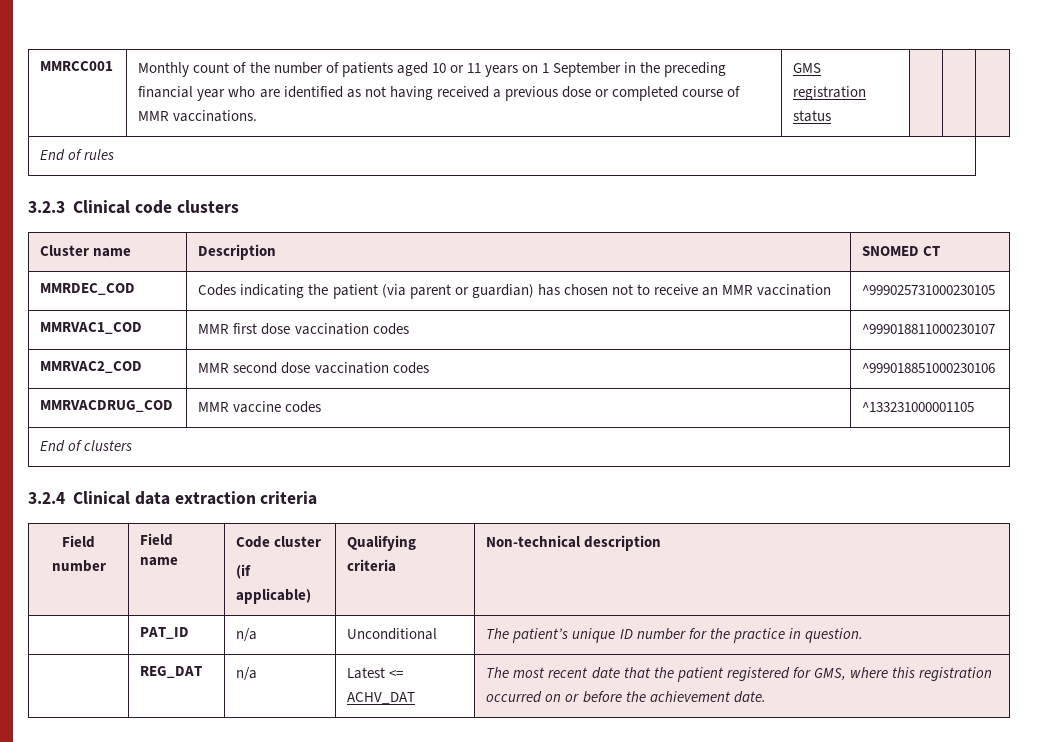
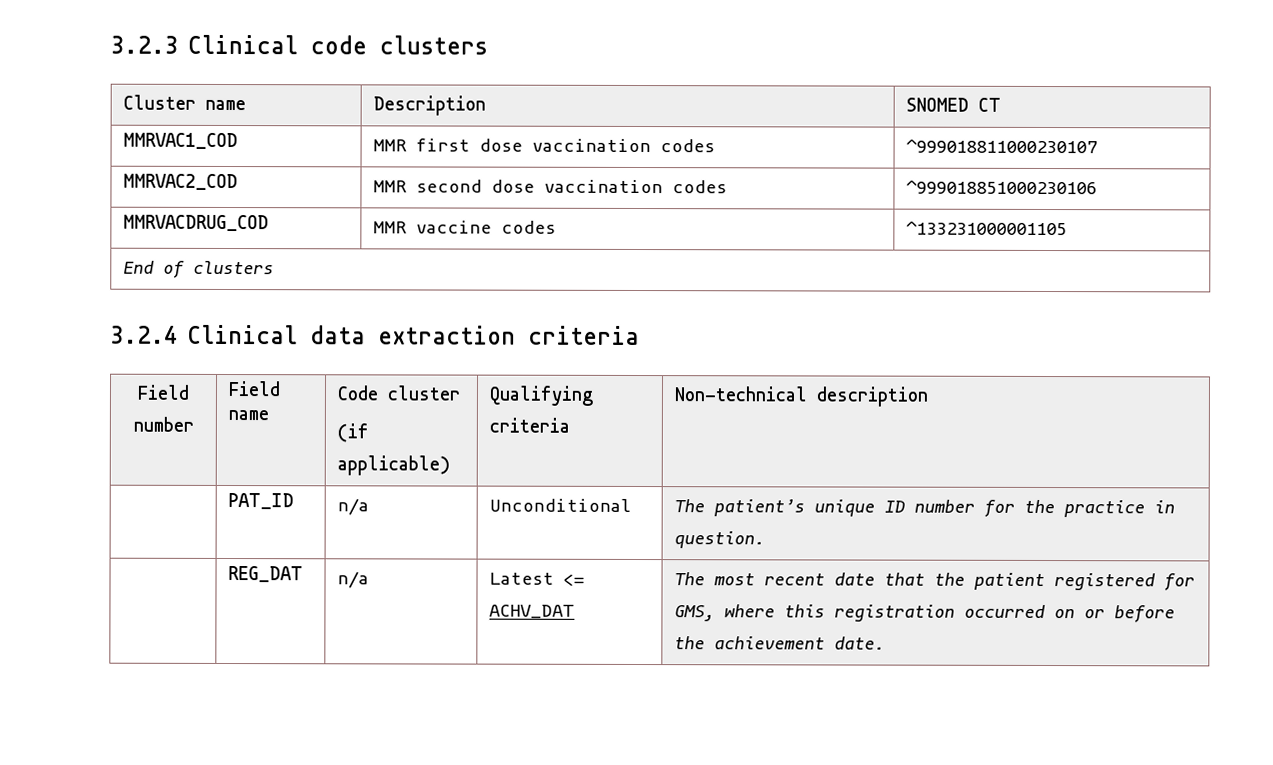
- MMRCC001 | Monthly count of the number of patients aged 10 or 11 years on 1 September in the preceding financial year who are identified as not having received a previous dose or completed course of MMR vaccinations. | GMS registration status | | |
- End of rules
- MMRDEC_COD | Codes indicating the patient (via parent or guardian) has chosen not to receive an MMR vaccination | ^999025731000230105

